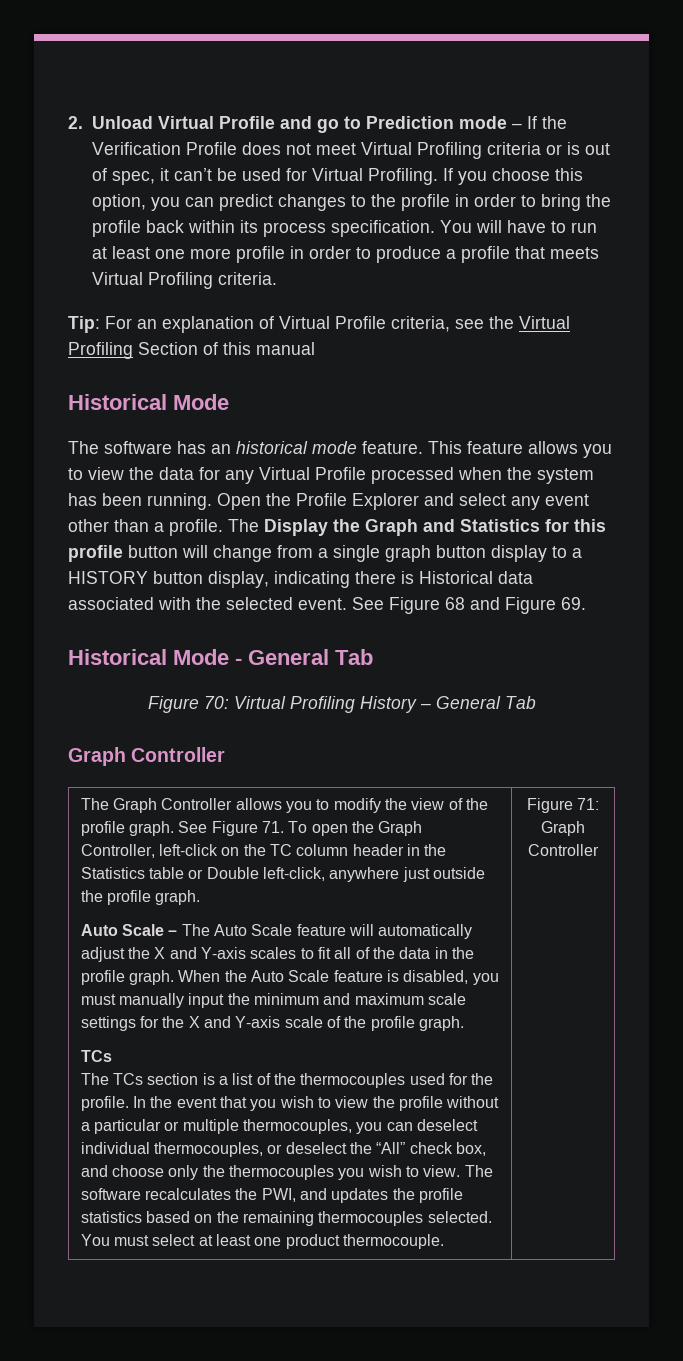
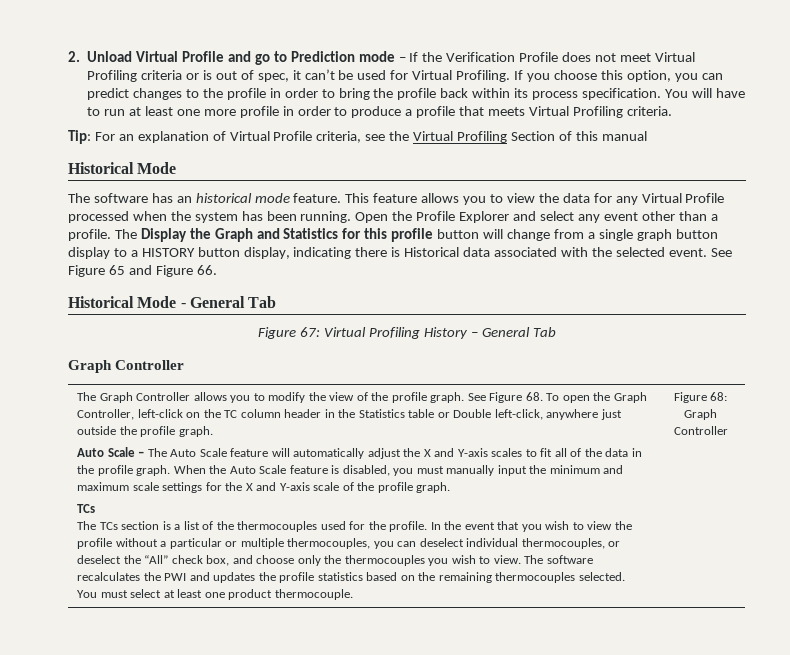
- See Figure 68 and Figure 69.
+ See Figure 65 and Figure 66.
- Figure 70: Virtual Profiling History – General Tab
+ Figure 67: Virtual Profiling History – General Tab
- See Figure 71. To open the Graph Controller, left-click on the TC column header in the Statistics table or Double left-click, anywhere just outside the profile graph.
+ See Figure 68. To open the Graph Controller, left-click on the TC column header in the Statistics table or Double left-click, anywhere just outside the profile graph.
- The software recalculates the PWI, and updates the profile statistics based on the remaining thermocouples selected.
+ The software recalculates the PWI and updates the profile statistics based on the remaining thermocouples selected.
- Figure 71: Graph Controller
+ Figure 68: Graph Controller

